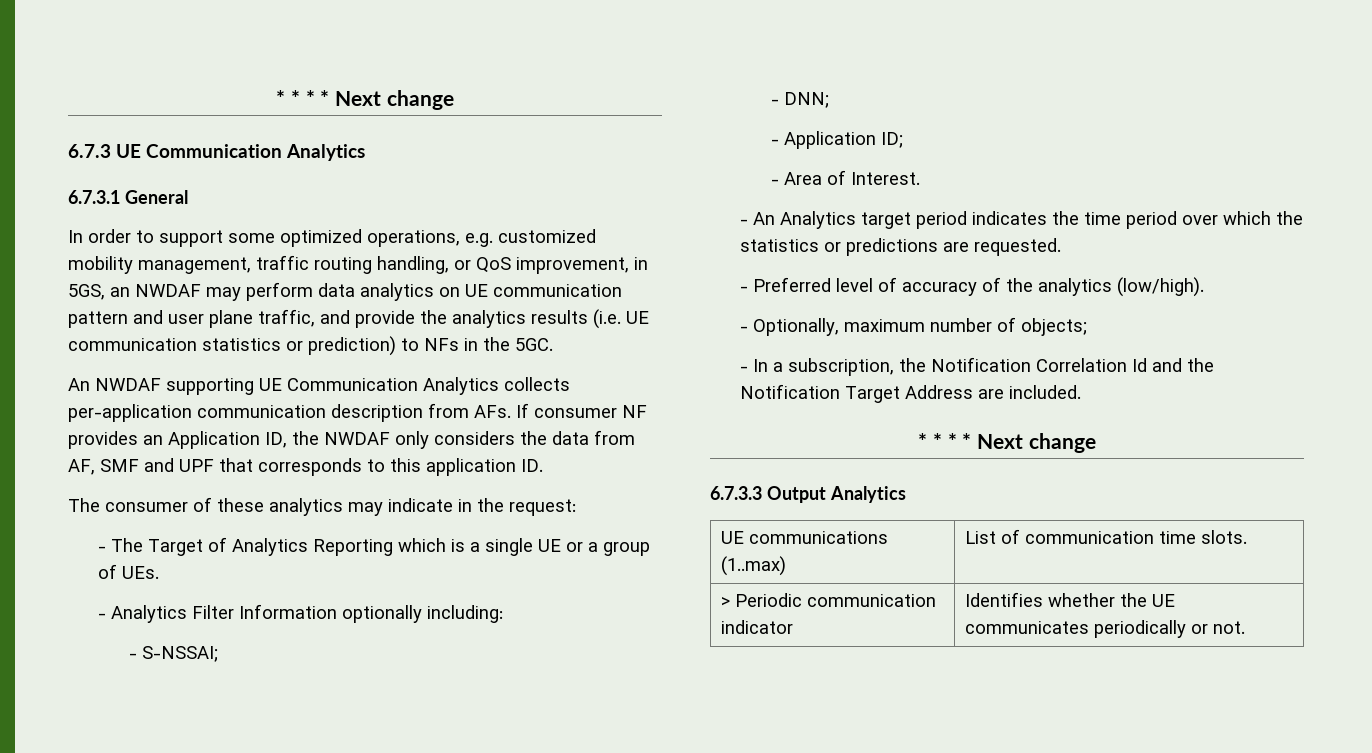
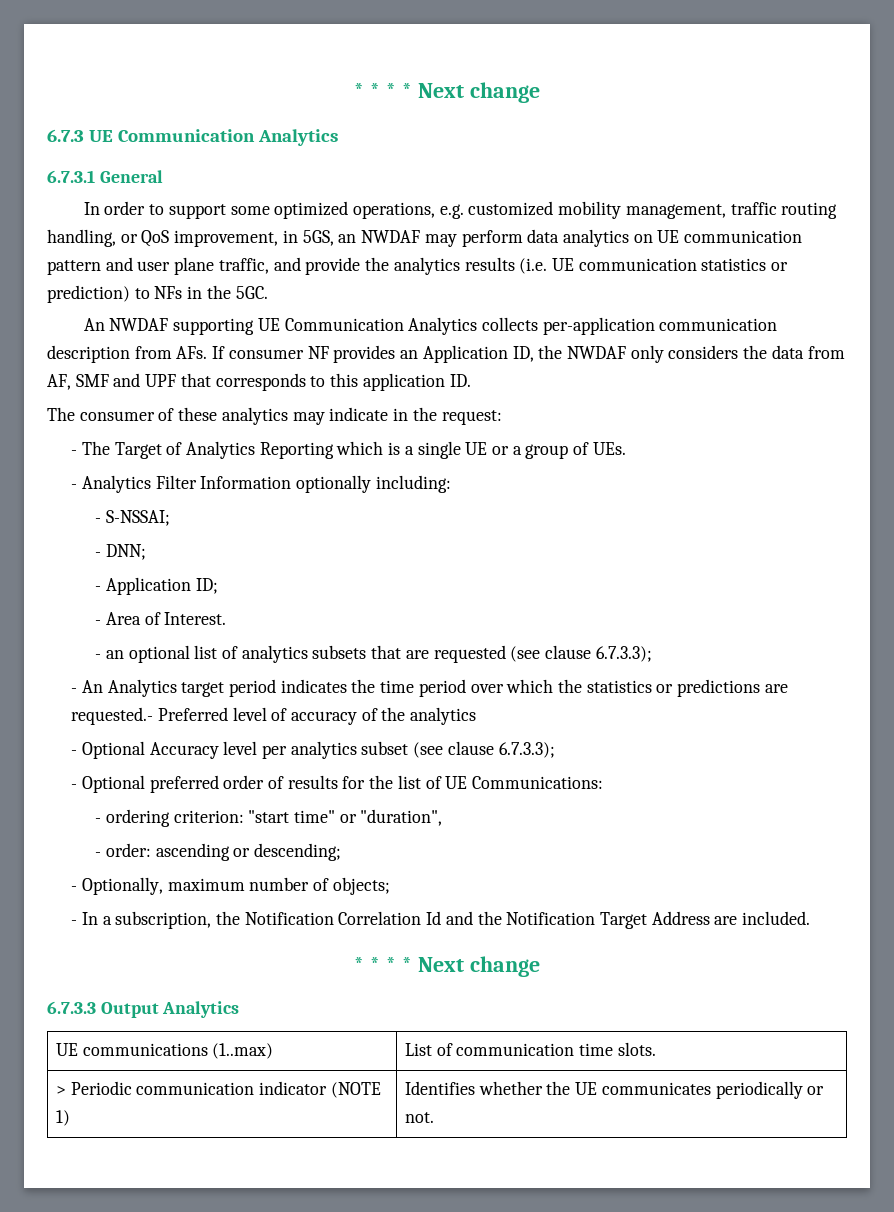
+ - an optional list of analytics subsets that are requested (see clause 6.7.3.3);
- - An Analytics target period indicates the time period over which the statistics or predictions are requested.
- - Preferred level of accuracy of the analytics (low/high).
+ - An Analytics target period indicates the time period over which the statistics or predictions are requested.- Preferred level of accuracy of the analytics
+ - Optional Accuracy level per analytics subset (see clause 6.7.3.3);
+ - Optional preferred order of results for the list of UE Communications:
+ - ordering criterion: "start time" or "duration",
+ - order: ascending or descending;
- > Periodic communication indicator | Identifies whether the UE communicates periodically or not.
+ > Periodic communication indicator (NOTE 1) | Identifies whether the UE communicates periodically or not.

